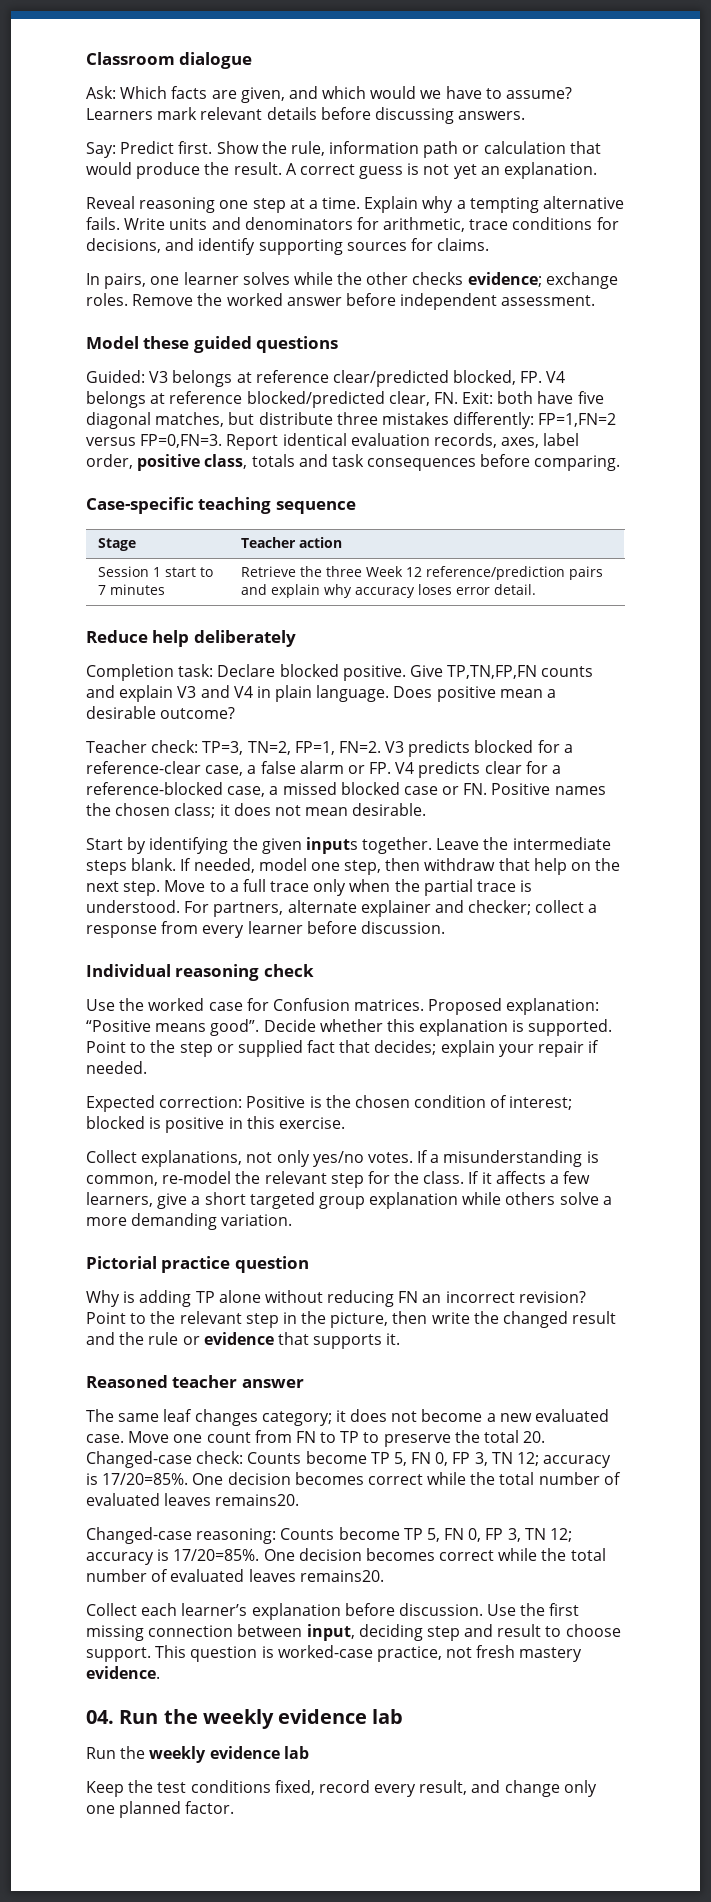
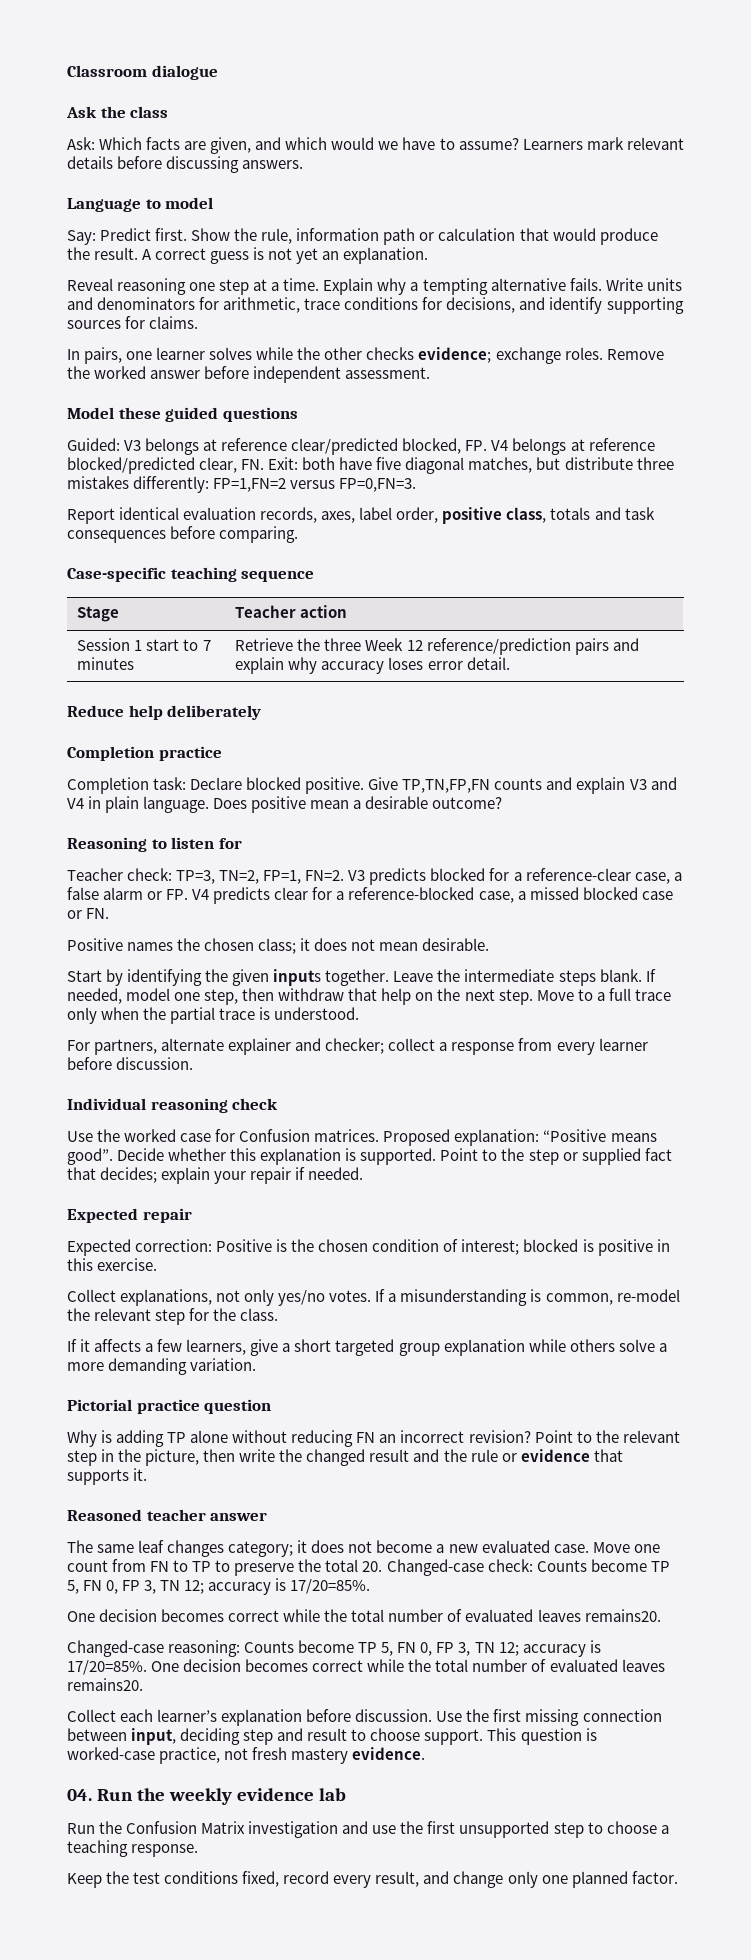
+ Ask the class
+ Language to model
- Guided: V3 belongs at reference clear/predicted blocked, FP. V4 belongs at reference blocked/predicted clear, FN. Exit: both have five diagonal matches, but distribute three mistakes differently: FP=1,FN=2 versus FP=0,FN=3. Report identical evaluation records, axes, label order, positive class, totals and task consequences before comparing.
+ Guided: V3 belongs at reference clear/predicted blocked, FP. V4 belongs at reference blocked/predicted clear, FN. Exit: both have five diagonal matches, but distribute three mistakes differently: FP=1,FN=2 versus FP=0,FN=3.
+ Report identical evaluation records, axes, label order, positive class, totals and task consequences before comparing.
+ Completion practice
+ Reasoning to listen for
- V3 predicts blocked for a reference-clear case, a false alarm or FP. V4 predicts clear for a reference-blocked case, a missed blocked case or FN. Positive names the chosen class; it does not mean desirable.
+ V3 predicts blocked for a reference-clear case, a false alarm or FP. V4 predicts clear for a reference-blocked case, a missed blocked case or FN.
+ Positive names the chosen class; it does not mean desirable.
- Move to a full trace only when the partial trace is understood. For partners, alternate explainer and checker; collect a response from every learner before discussion.
+ Move to a full trace only when the partial trace is understood.
+ For partners, alternate explainer and checker; collect a response from every learner before discussion.
+ Expected repair
- If a misunderstanding is common, re-model the relevant step for the class. If it affects a few learners, give a short targeted group explanation while others solve a more demanding variation.
+ If a misunderstanding is common, re-model the relevant step for the class.
+ If it affects a few learners, give a short targeted group explanation while others solve a more demanding variation.
- Move one count from FN to TP to preserve the total 20. Changed-case check: Counts become TP 5, FN 0, FP 3, TN 12; accuracy is 17/20=85%. One decision becomes correct while the total number of evaluated leaves remains20.
+ Move one count from FN to TP to preserve the total 20. Changed-case check: Counts become TP 5, FN 0, FP 3, TN 12; accuracy is 17/20=85%.
+ One decision becomes correct while the total number of evaluated leaves remains20.
  04. Run the weekly evidence lab
- Run the weekly evidence lab
+ Run the Confusion Matrix investigation and use the first unsupported step to choose a teaching response.

